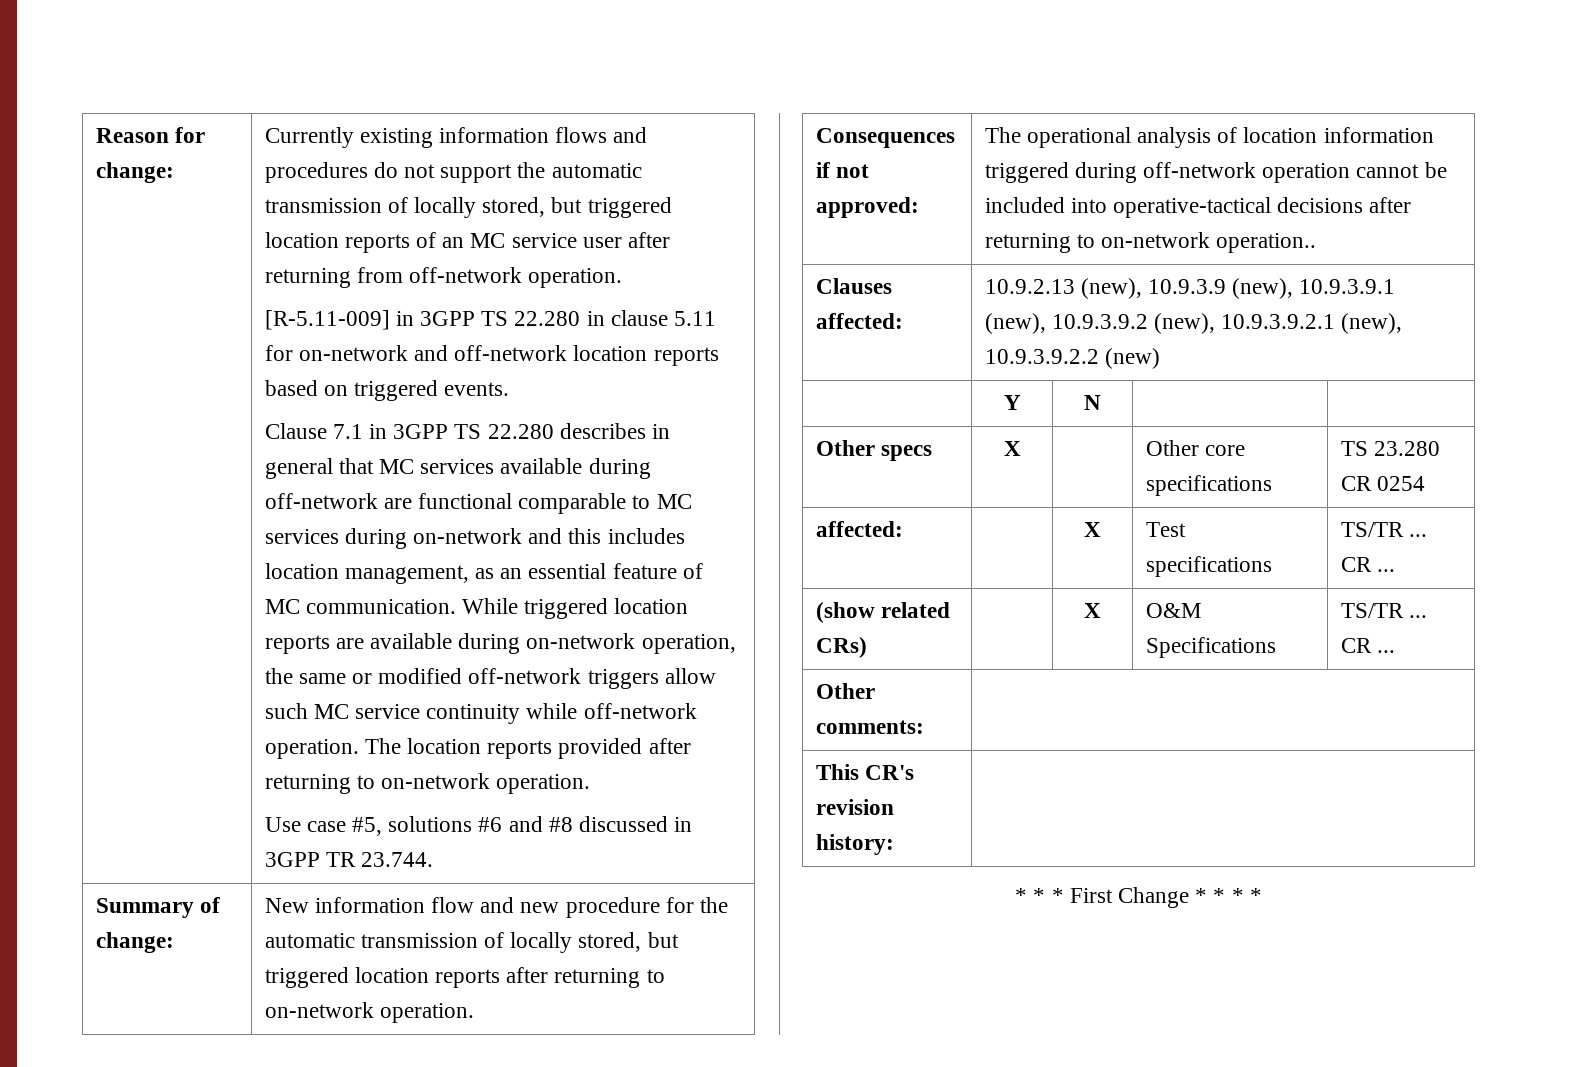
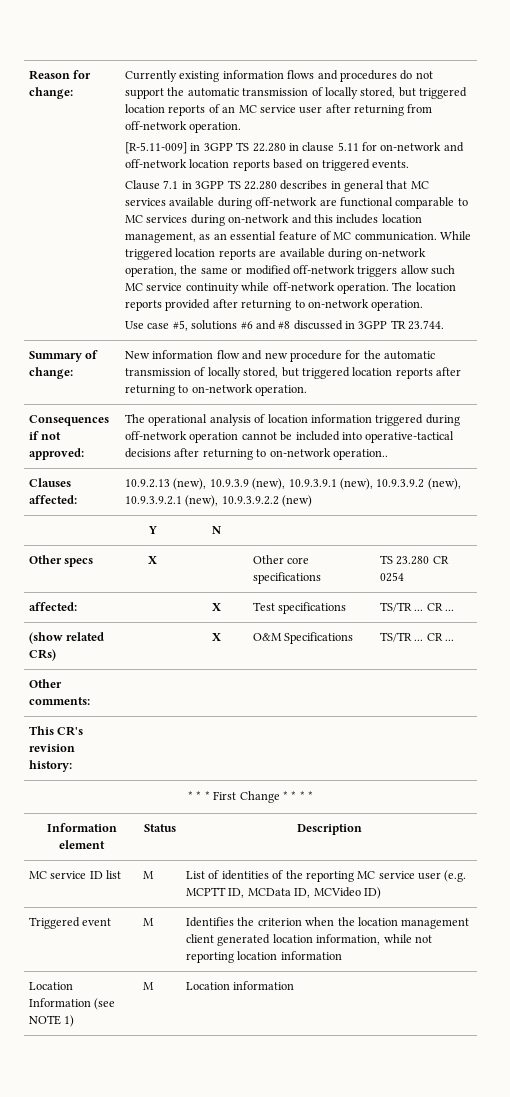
+ Information element | Status | Description
+ MC service ID list | M | List of identities of the reporting MC service user (e.g. MCPTT ID, MCData ID, MCVideo ID)
+ Triggered event | M | Identifies the criterion when the location management client generated location information, while not reporting location information
+ Location Information (see NOTE 1) | M | Location information

